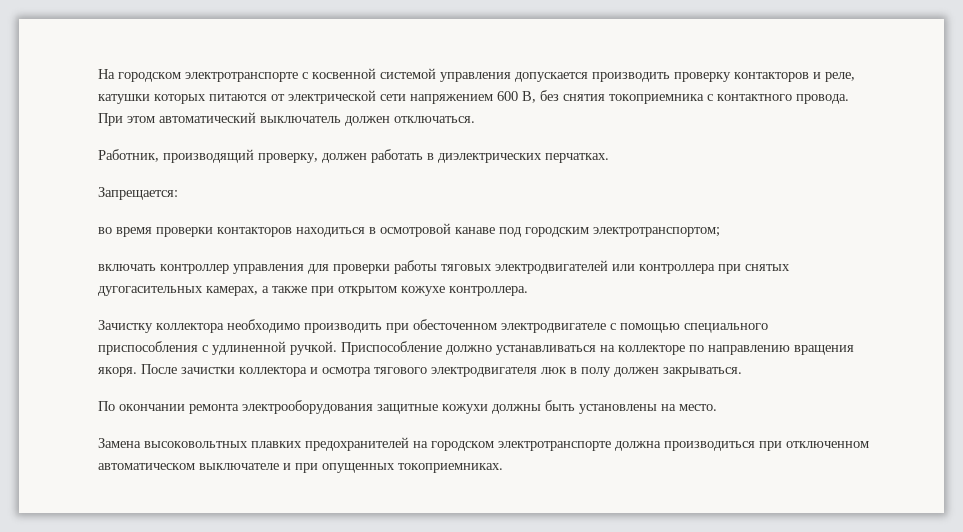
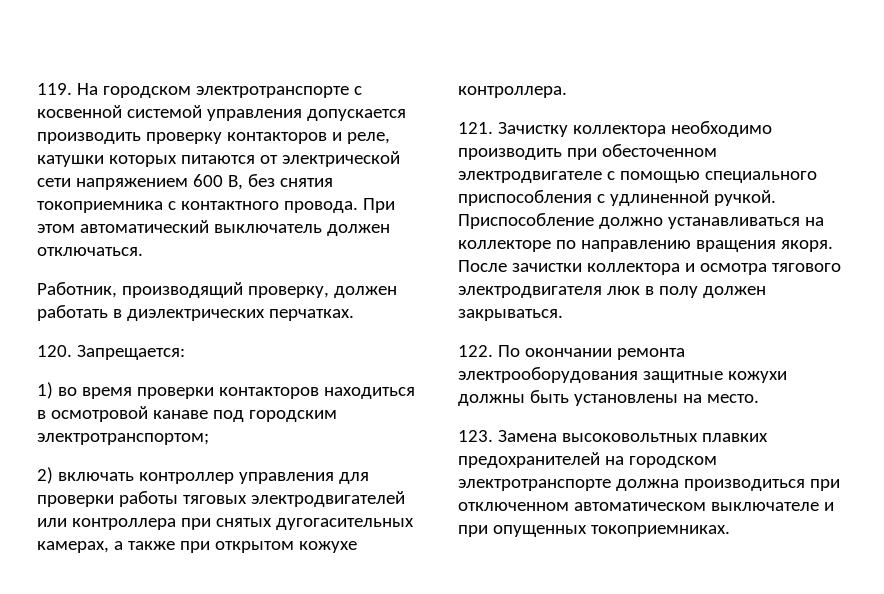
- На городском электротранспорте с косвенной системой управления допускается производить проверку контакторов и реле, катушки которых питаются от электрической сети напряжением 600 В, без снятия токоприемника с контактного провода.
+ 119. На городском электротранспорте с косвенной системой управления допускается производить проверку контакторов и реле, катушки которых питаются от электрической сети напряжением 600 В, без снятия токоприемника с контактного провода.
- Запрещается:
+ 120. Запрещается:
- во время проверки контакторов находиться в осмотровой канаве под городским электротранспортом;
+ 1) во время проверки контакторов находиться в осмотровой канаве под городским электротранспортом;
- включать контроллер управления для проверки работы тяговых электродвигателей или контроллера при снятых дугогасительных камерах, а также при открытом кожухе контроллера.
+ 2) включать контроллер управления для проверки работы тяговых электродвигателей или контроллера при снятых дугогасительных камерах, а также при открытом кожухе контроллера.
- Зачистку коллектора необходимо производить при обесточенном электродвигателе с помощью специального приспособления с удлиненной ручкой.
+ 121. Зачистку коллектора необходимо производить при обесточенном электродвигателе с помощью специального приспособления с удлиненной ручкой.
- По окончании ремонта электрооборудования защитные кожухи должны быть установлены на место.
+ 122. По окончании ремонта электрооборудования защитные кожухи должны быть установлены на место.
- Замена высоковольтных плавких предохранителей на городском электротранспорте должна производиться при отключенном автоматическом выключателе и при опущенных токоприемниках.
+ 123. Замена высоковольтных плавких предохранителей на городском электротранспорте должна производиться при отключенном автоматическом выключателе и при опущенных токоприемниках.

